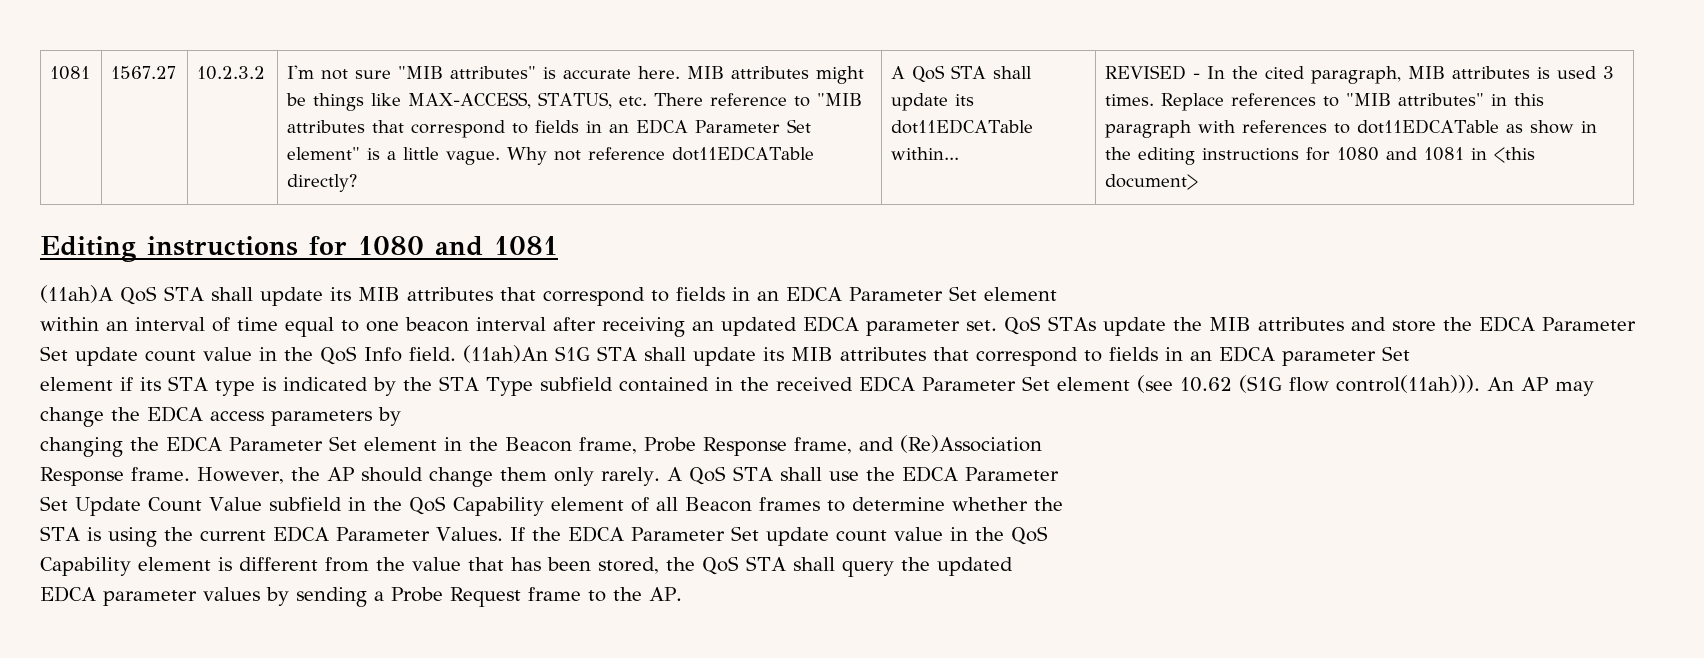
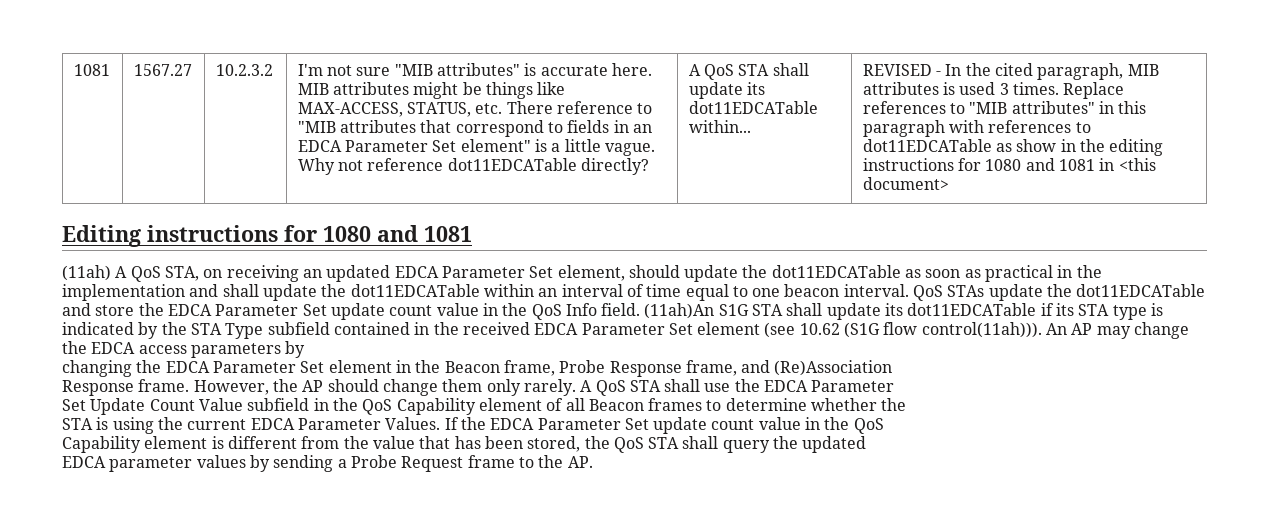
- (11ah)A QoS STA shall update its MIB attributes that correspond to fields in an EDCA Parameter Set element
- within an interval of time equal to one beacon interval after receiving an updated EDCA parameter set.
+ (11ah) A QoS STA, on receiving an updated EDCA Parameter Set element, should update the dot11EDCATable as soon as practical in the implementation and shall update the dot11EDCATable within an interval of time equal to one beacon interval.
- QoS STAs update the MIB attributes and store the EDCA Parameter Set update count value in the QoS Info field.
+ QoS STAs update the dot11EDCATable and store the EDCA Parameter Set update count value in the QoS Info field.
- (11ah)An S1G STA shall update its MIB attributes that correspond to fields in an EDCA parameter Set
- element if its STA type is indicated by the STA Type subfield contained in the received EDCA Parameter Set element (see 10.62 (S1G flow control(11ah))).
+ (11ah)An S1G STA shall update its dot11EDCATable if its STA type is indicated by the STA Type subfield contained in the received EDCA Parameter Set element (see 10.62 (S1G flow control(11ah))).

